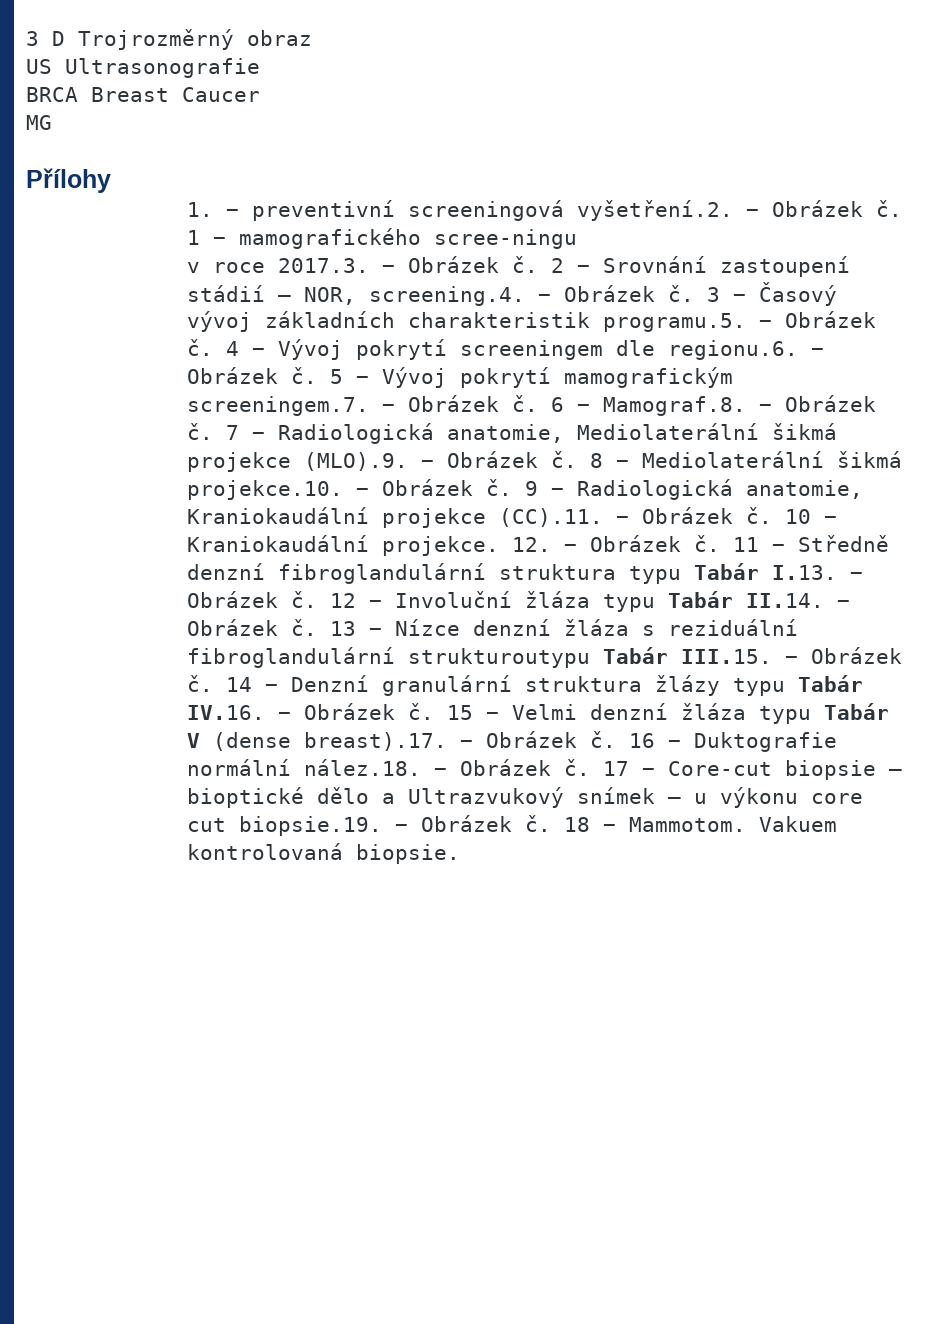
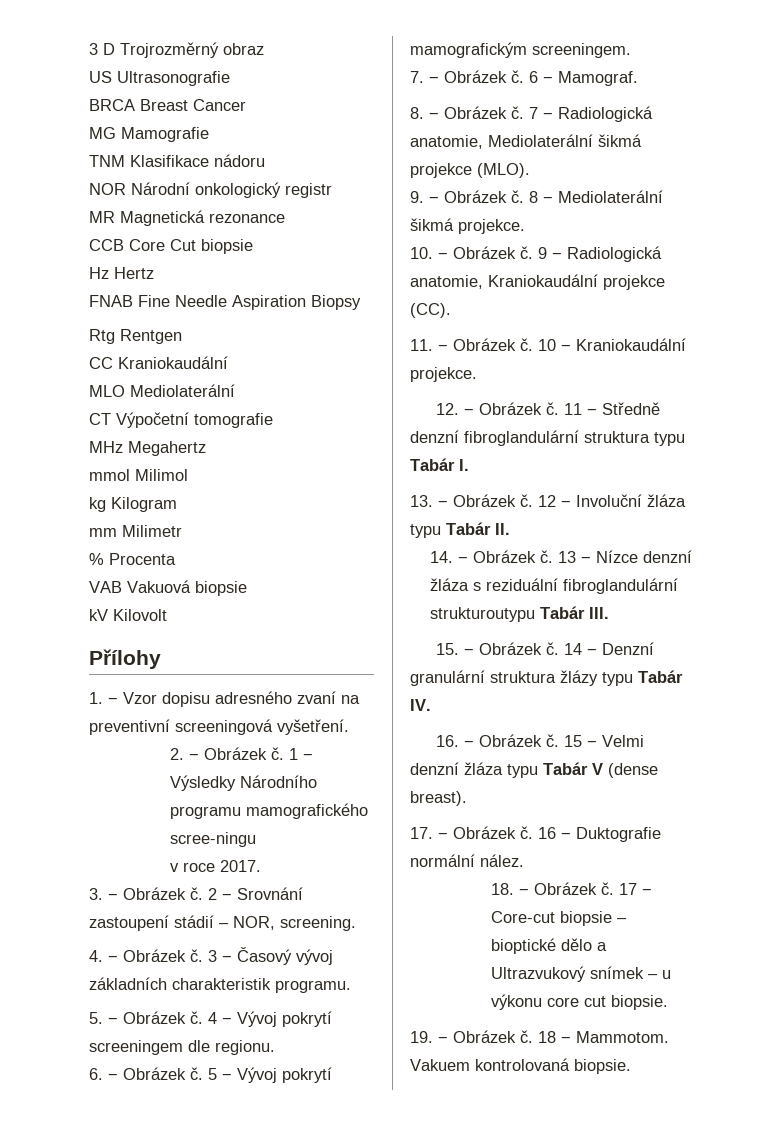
- BRCA Breast Caucer
+ BRCA Breast Cancer
- MG
+ MG Mamografie
+ TNM Klasifikace nádoru
+ NOR Národní onkologický registr
+ MR Magnetická rezonance
+ CCB Core Cut biopsie
+ Hz Hertz
+ FNAB Fine Needle Aspiration Biopsy
+ Rtg Rentgen
+ CC Kraniokaudální
+ MLO Mediolaterální
+ CT Výpočetní tomografie
+ MHz Megahertz
+ mmol Milimol
+ kg Kilogram
+ mm Milimetr
+ % Procenta
+ VAB Vakuová biopsie
+ kV Kilovolt
  Přílohy
- 1. − preventivní screeningová vyšetření.2. − Obrázek č.
+ 1. − Vzor dopisu adresného zvaní na preventivní screeningová vyšetření.
+ 2. − Obrázek č.
- 1 − mamografického scree-ningu
+ 1 − Výsledky Národního programu mamografického scree-ningu
- v roce 2017.3. − Obrázek č.
+ v roce 2017.
+ 3. − Obrázek č.
- 2 − Srovnání zastoupení stádií – NOR, screening.4. − Obrázek č.
+ 2 − Srovnání zastoupení stádií – NOR, screening.
+ 4. − Obrázek č.
- 3 − Časový vývoj základních charakteristik programu.5. − Obrázek č.
+ 3 − Časový vývoj základních charakteristik programu.
+ 5. − Obrázek č.
- 4 − Vývoj pokrytí screeningem dle regionu.6. − Obrázek č.
+ 4 − Vývoj pokrytí screeningem dle regionu.
+ 6. − Obrázek č.
- 5 − Vývoj pokrytí mamografickým screeningem.7. − Obrázek č.
+ 5 − Vývoj pokrytí mamografickým screeningem.
+ 7. − Obrázek č.
- 6 − Mamograf.8. − Obrázek č.
+ 6 − Mamograf.
+ 8. − Obrázek č.
- 7 − Radiologická anatomie, Mediolaterální šikmá projekce (MLO).9. − Obrázek č.
+ 7 − Radiologická anatomie, Mediolaterální šikmá projekce (MLO).
+ 9. − Obrázek č.
- 8 − Mediolaterální šikmá projekce.10. − Obrázek č.
+ 8 − Mediolaterální šikmá projekce.
+ 10. − Obrázek č.
- 9 − Radiologická anatomie, Kraniokaudální projekce (CC).11. − Obrázek č.
+ 9 − Radiologická anatomie, Kraniokaudální projekce (CC).
+ 11. − Obrázek č.
- 10 − Kraniokaudální projekce. 12. − Obrázek č.
+ 10 − Kraniokaudální projekce.
+ 12. − Obrázek č.
- 11 − Středně denzní fibroglandulární struktura typu Tabár I.13. − Obrázek č.
+ 11 − Středně denzní fibroglandulární struktura typu Tabár I.
+ 13. − Obrázek č.
- 12 − Involuční žláza typu Tabár II.14. − Obrázek č.
+ 12 − Involuční žláza typu Tabár II.
+ 14. − Obrázek č.
- 13 − Nízce denzní žláza s reziduální fibroglandulární strukturoutypu Tabár III.15. − Obrázek č.
+ 13 − Nízce denzní žláza s reziduální fibroglandulární strukturoutypu Tabár III.
+ 15. − Obrázek č.
- 14 − Denzní granulární struktura žlázy typu Tabár IV.16. − Obrázek č.
+ 14 − Denzní granulární struktura žlázy typu Tabár IV.
+ 16. − Obrázek č.
- 15 − Velmi denzní žláza typu Tabár V (dense breast).17. − Obrázek č.
+ 15 − Velmi denzní žláza typu Tabár V (dense breast).
+ 17. − Obrázek č.
- 16 − Duktografie normální nález.18. − Obrázek č.
+ 16 − Duktografie normální nález.
+ 18. − Obrázek č.
- 17 − Core-cut biopsie – bioptické dělo a Ultrazvukový snímek – u výkonu core cut biopsie.19. − Obrázek č.
+ 17 − Core-cut biopsie – bioptické dělo a Ultrazvukový snímek – u výkonu core cut biopsie.
+ 19. − Obrázek č.

